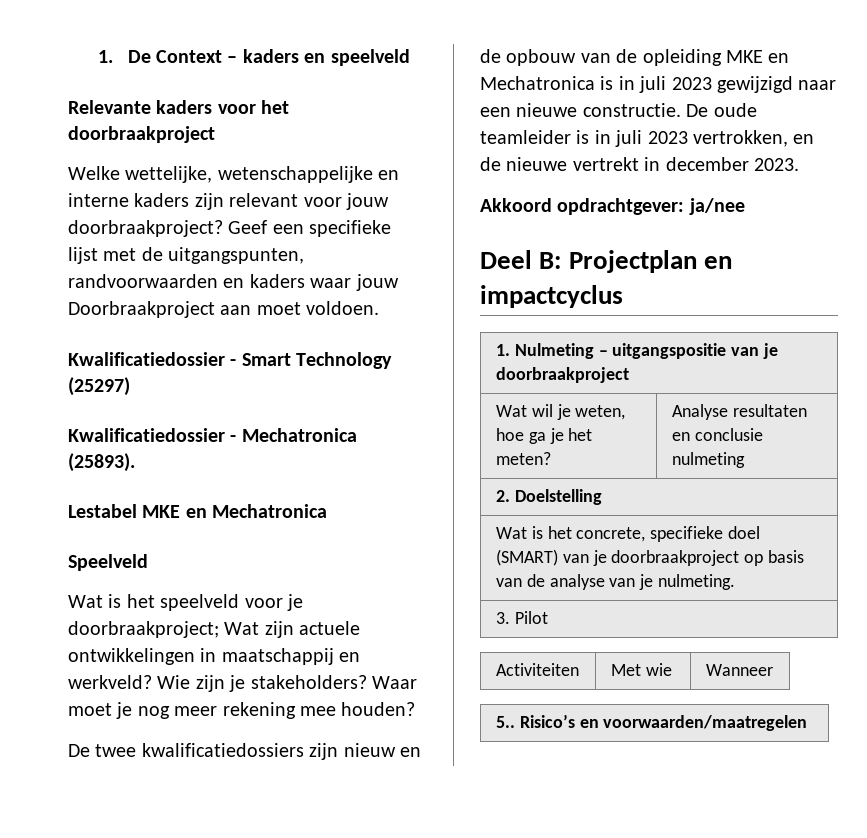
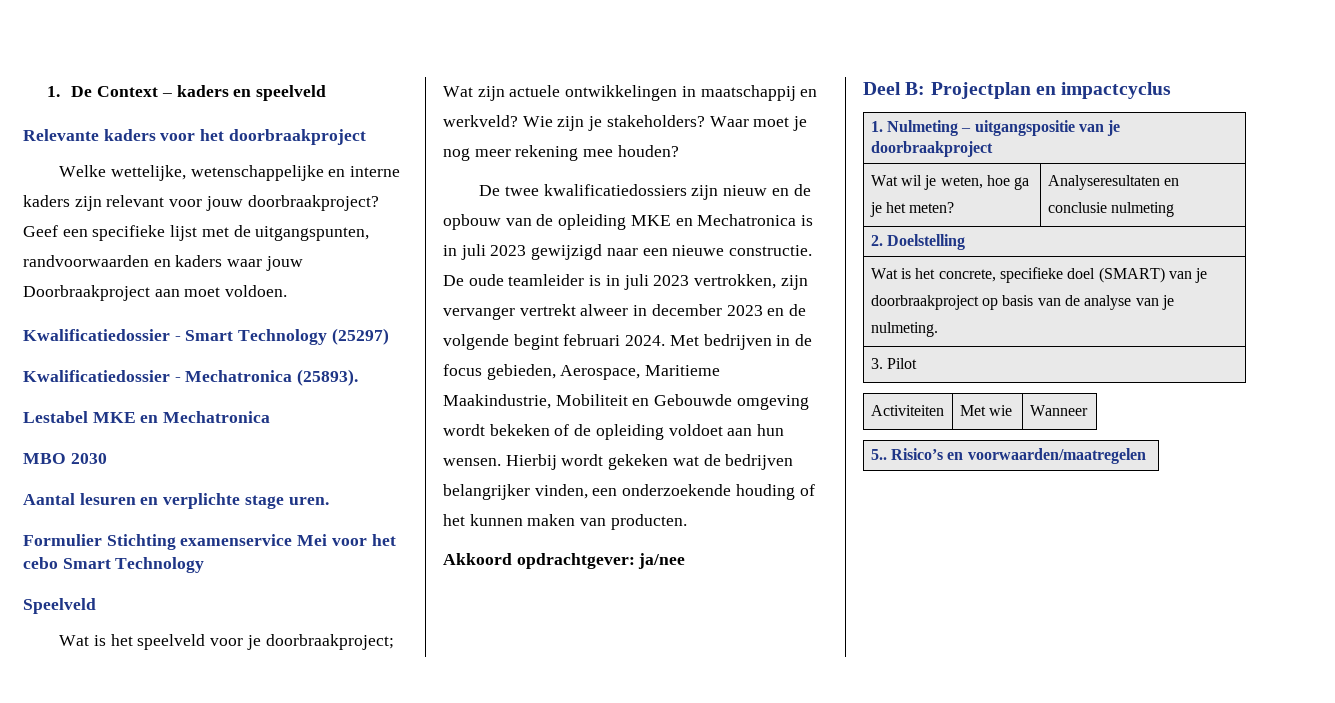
+ MBO 2030
+ Aantal lesuren en verplichte stage uren.
+ Formulier Stichting examenservice Mei voor het cebo Smart Technology
- De oude teamleider is in juli 2023 vertrokken, en de nieuwe vertrekt in december 2023.
+ De oude teamleider is in juli 2023 vertrokken, zijn vervanger vertrekt alweer in december 2023 en de volgende begint februari 2024. Met bedrijven in de focus gebieden, Aerospace, Maritieme Maakindustrie, Mobiliteit en Gebouwde omgeving wordt bekeken of de opleiding voldoet aan hun wensen. Hierbij wordt gekeken wat de bedrijven belangrijker vinden, een onderzoekende houding of het kunnen maken van producten.
- Wat wil je weten, hoe ga je het meten? | Analyse resultaten en conclusie nulmeting
+ Wat wil je weten, hoe ga je het meten? | Analyseresultaten en conclusie nulmeting

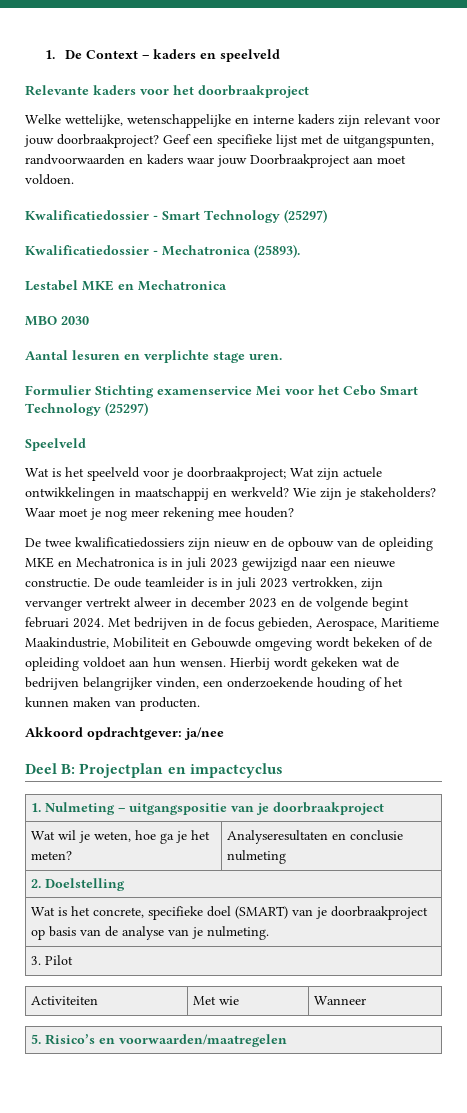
- Formulier Stichting examenservice Mei voor het cebo Smart Technology
+ Formulier Stichting examenservice Mei voor het Cebo Smart Technology (25297)
- 5.. Risico’s en voorwaarden/maatregelen
+ 5. Risico’s en voorwaarden/maatregelen

